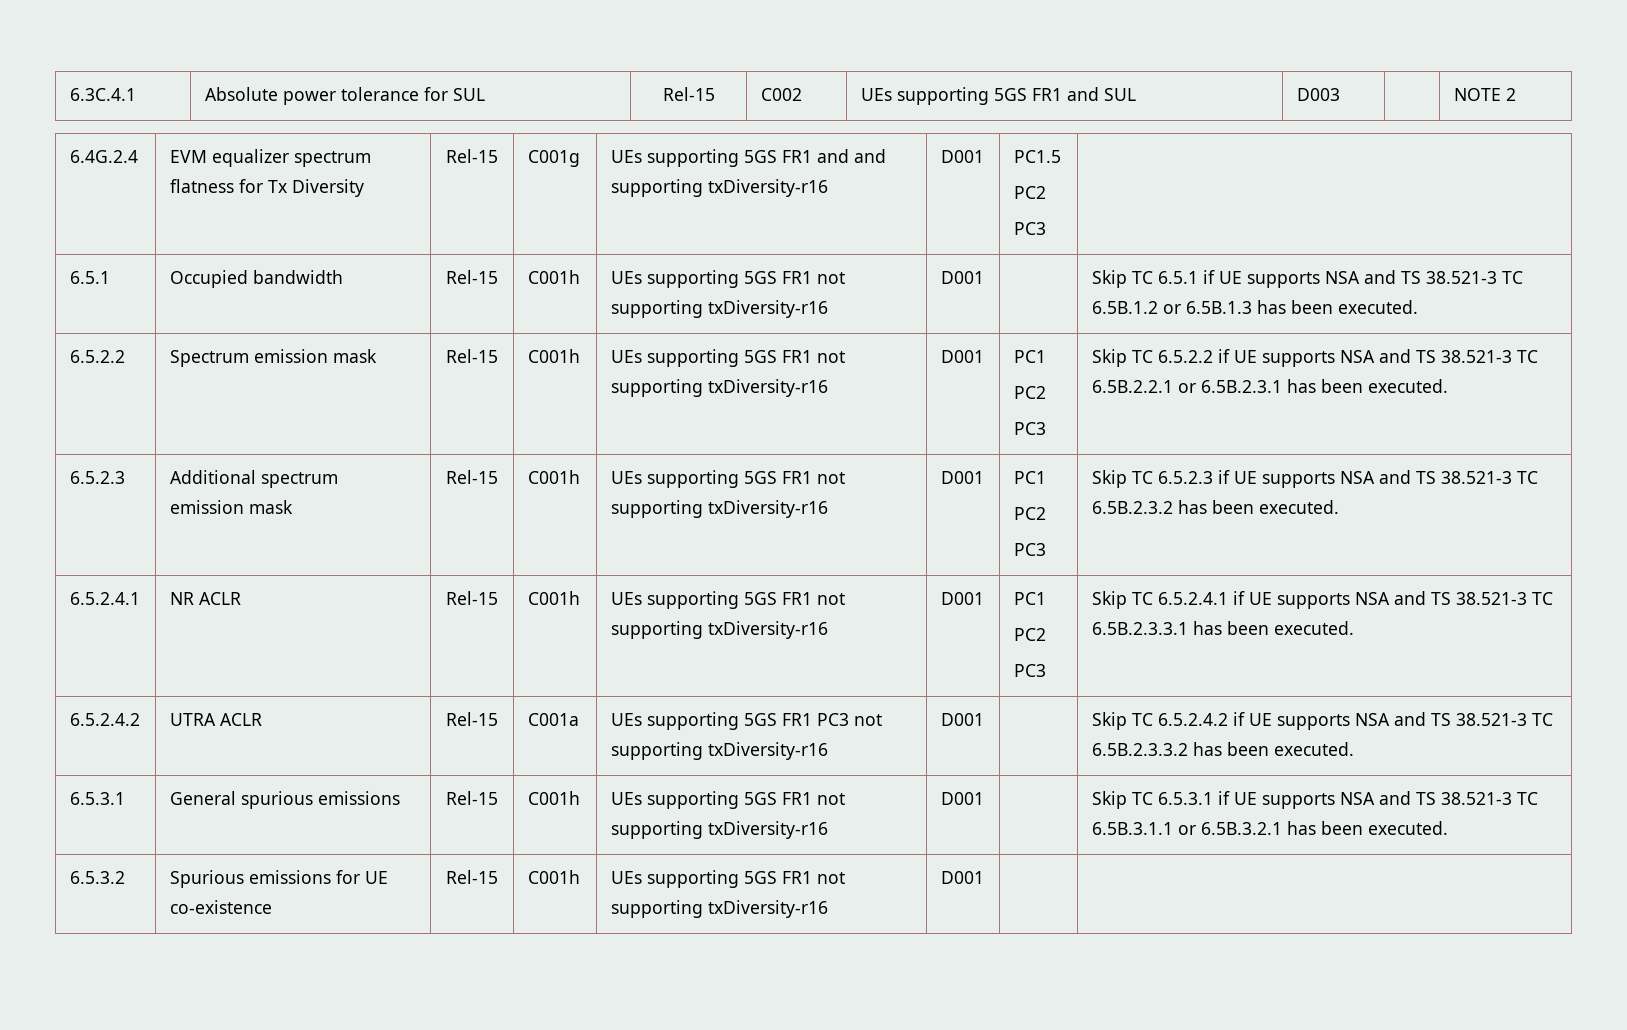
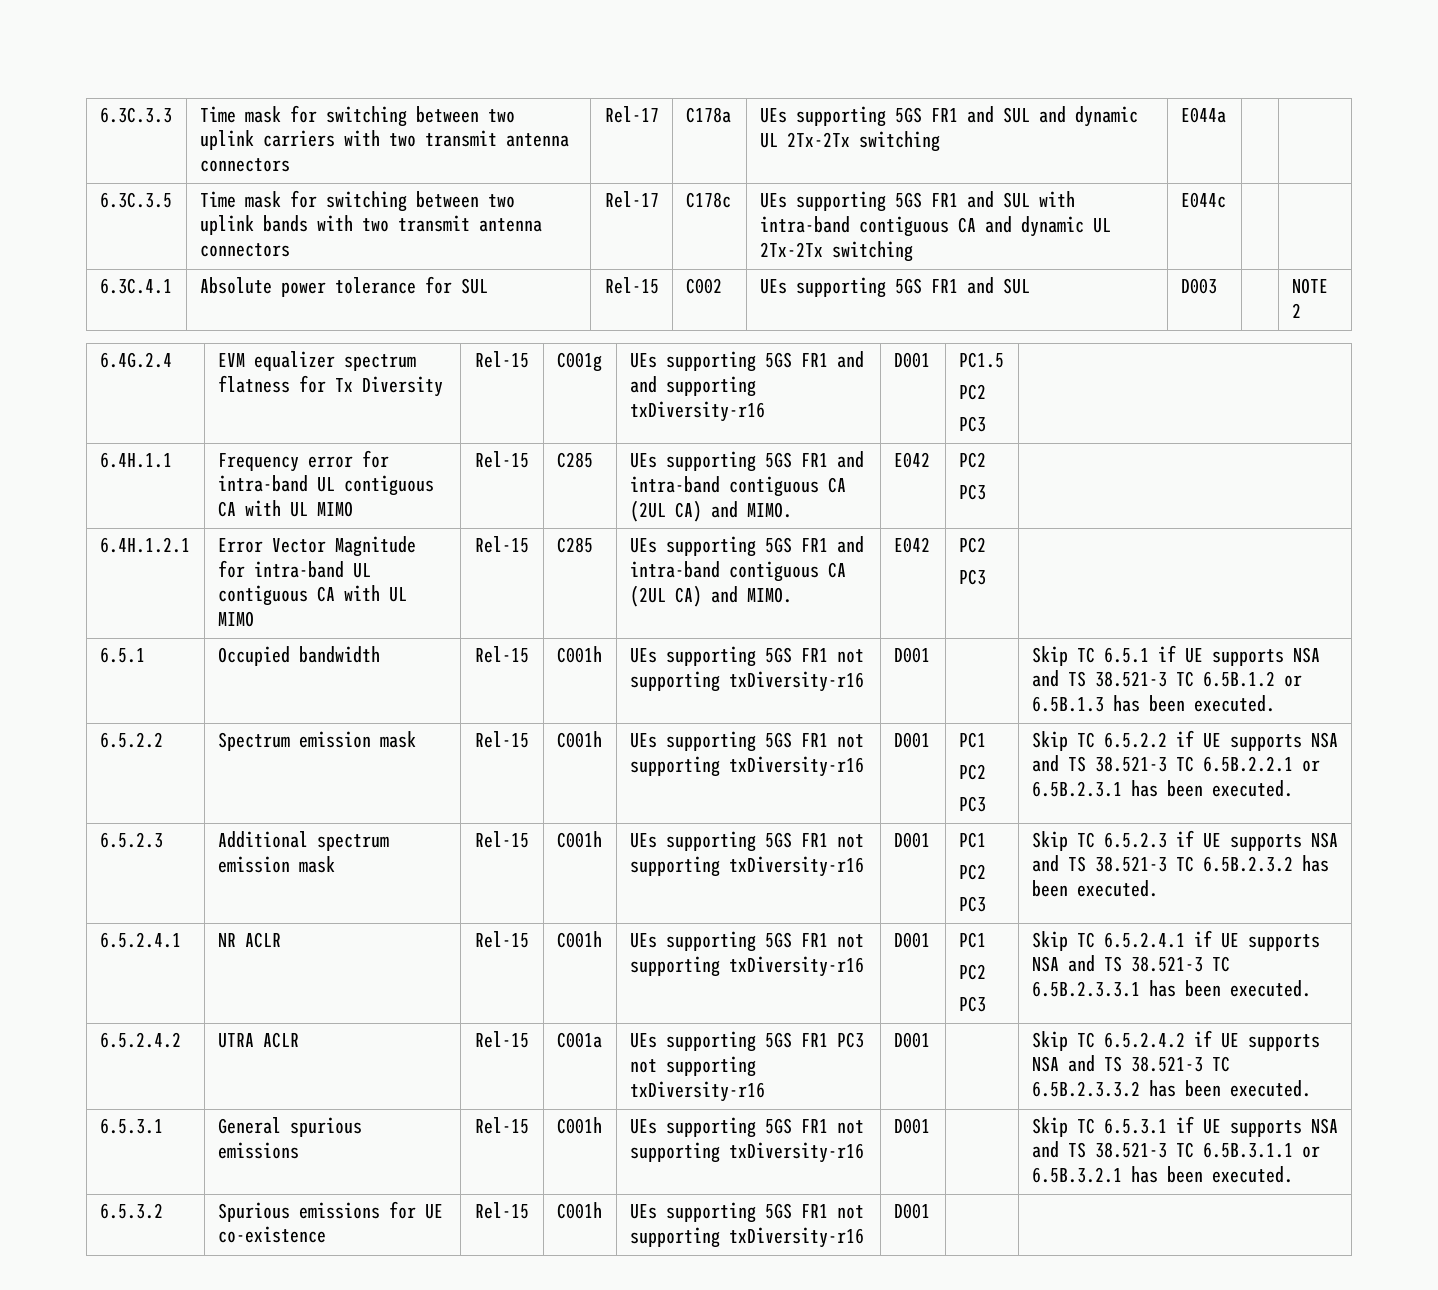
+ 6.3C.3.3 | Time mask for switching between two uplink carriers with two transmit antenna connectors | Rel-17 | C178a | UEs supporting 5GS FR1 and SUL and dynamic UL 2Tx-2Tx switching | E044a | |
+ 6.3C.3.5 | Time mask for switching between two uplink bands with two transmit antenna connectors | Rel-17 | C178c | UEs supporting 5GS FR1 and SUL with intra-band contiguous CA and dynamic UL 2Tx-2Tx switching | E044c | |
+ 6.4H.1.1 | Frequency error for intra-band UL contiguous CA with UL MIMO | Rel-15 | C285 | UEs supporting 5GS FR1 and intra-band contiguous CA (2UL CA) and MIMO. | E042 | PC2
+ PC3 |
+ 6.4H.1.2.1 | Error Vector Magnitude for intra-band UL contiguous CA with UL MIMO | Rel-15 | C285 | UEs supporting 5GS FR1 and intra-band contiguous CA (2UL CA) and MIMO. | E042 | PC2
+ PC3 |

